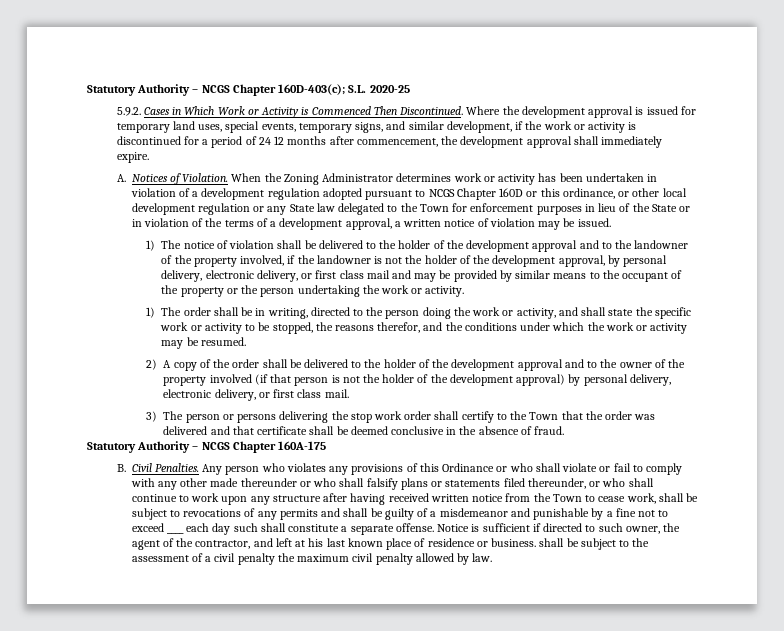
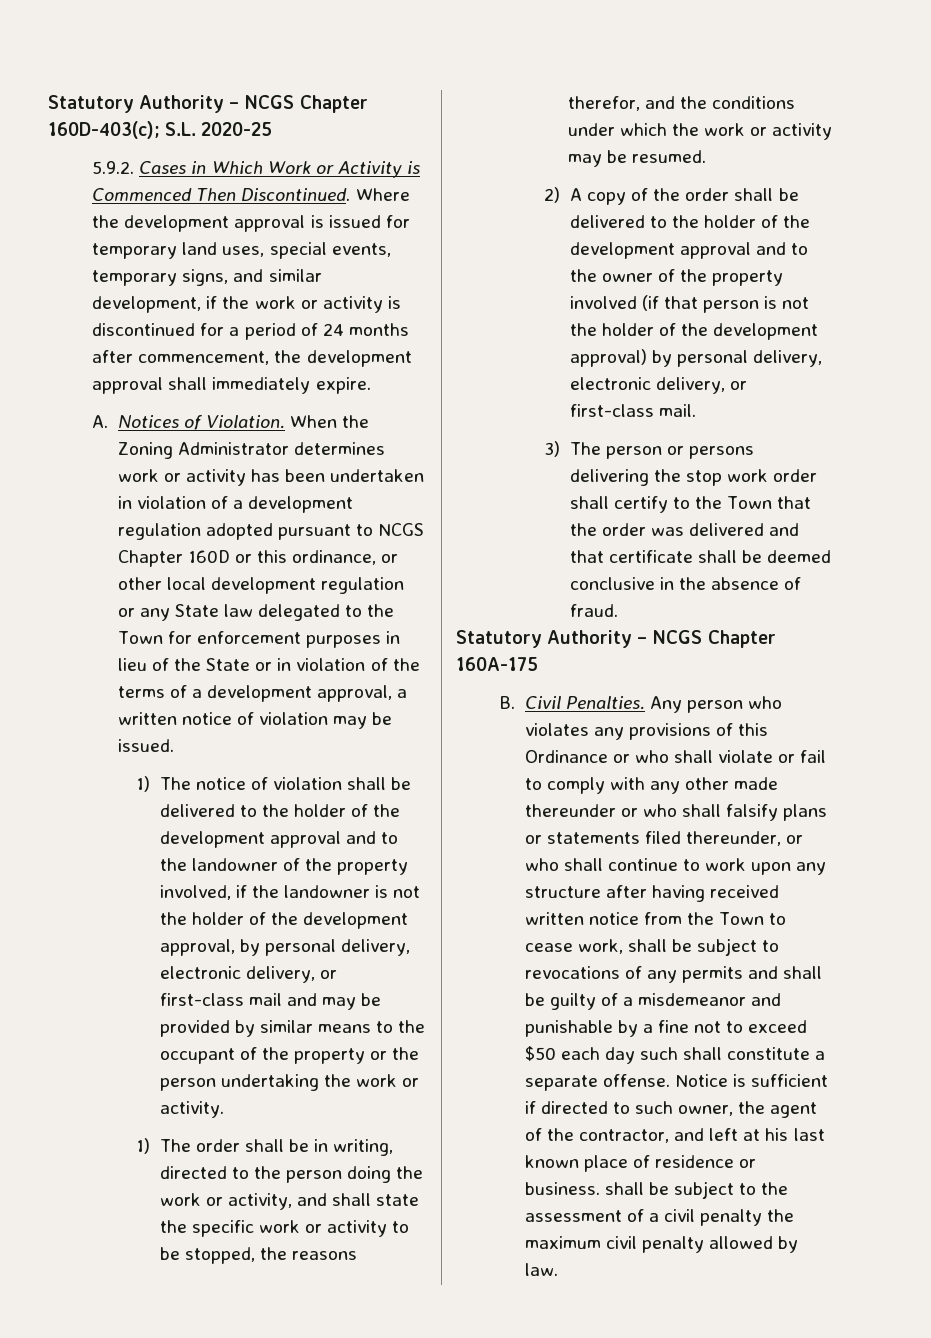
- Where the development approval is issued for temporary land uses, special events, temporary signs, and similar development, if the work or activity is discontinued for a period of 24 12 months after commencement, the development approval shall immediately expire.
+ Where the development approval is issued for temporary land uses, special events, temporary signs, and similar development, if the work or activity is discontinued for a period of 24 months after commencement, the development approval shall immediately expire.
- 1) The notice of violation shall be delivered to the holder of the development approval and to the landowner of the property involved, if the landowner is not the holder of the development approval, by personal delivery, electronic delivery, or first class mail and may be provided by similar means to the occupant of the property or the person undertaking the work or activity.
+ 1) The notice of violation shall be delivered to the holder of the development approval and to the landowner of the property involved, if the landowner is not the holder of the development approval, by personal delivery, electronic delivery, or first-class mail and may be provided by similar means to the occupant of the property or the person undertaking the work or activity.
- 2) A copy of the order shall be delivered to the holder of the development approval and to the owner of the property involved (if that person is not the holder of the development approval) by personal delivery, electronic delivery, or first class mail.
+ 2) A copy of the order shall be delivered to the holder of the development approval and to the owner of the property involved (if that person is not the holder of the development approval) by personal delivery, electronic delivery, or first-class mail.
- Any person who violates any provisions of this Ordinance or who shall violate or fail to comply with any other made thereunder or who shall falsify plans or statements filed thereunder, or who shall continue to work upon any structure after having received written notice from the Town to cease work, shall be subject to revocations of any permits and shall be guilty of a misdemeanor and punishable by a fine not to exceed ____ each day such shall constitute a separate offense.
+ Any person who violates any provisions of this Ordinance or who shall violate or fail to comply with any other made thereunder or who shall falsify plans or statements filed thereunder, or who shall continue to work upon any structure after having received written notice from the Town to cease work, shall be subject to revocations of any permits and shall be guilty of a misdemeanor and punishable by a fine not to exceed $50 each day such shall constitute a separate offense.

